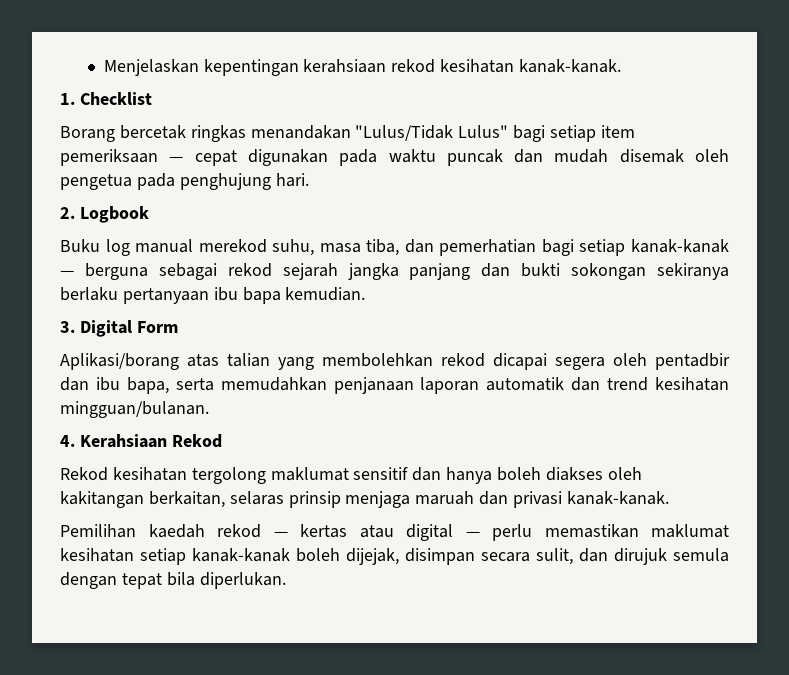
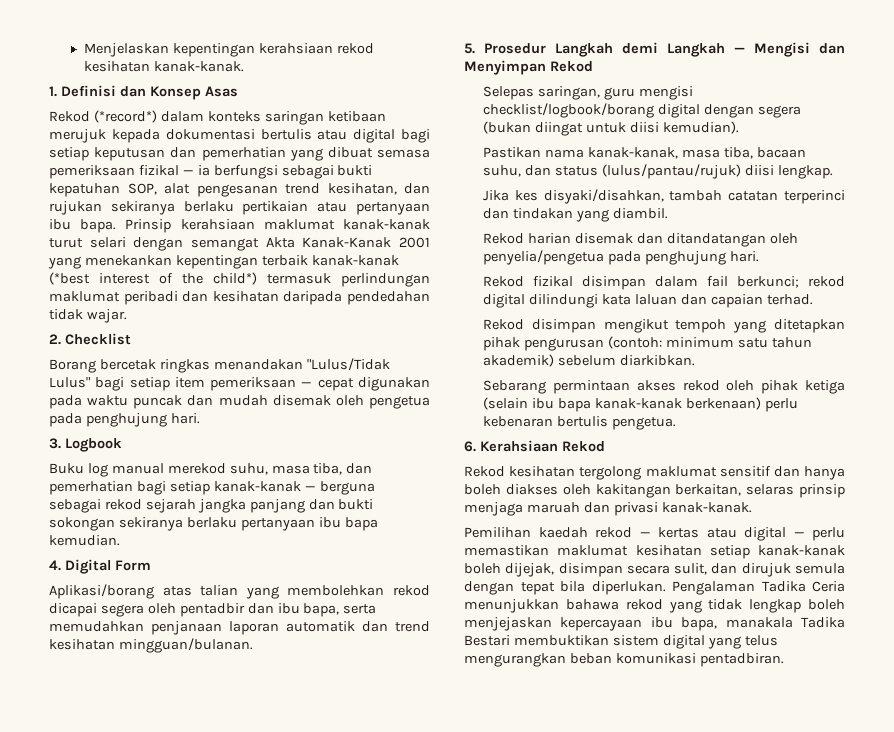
- 1. Checklist
+ 1. Definisi dan Konsep Asas
+ Rekod (*record*) dalam konteks saringan ketibaan merujuk kepada dokumentasi bertulis atau digital bagi setiap keputusan dan pemerhatian yang dibuat semasa pemeriksaan fizikal — ia berfungsi sebagai bukti kepatuhan SOP, alat pengesanan trend kesihatan, dan rujukan sekiranya berlaku pertikaian atau pertanyaan ibu bapa. Prinsip kerahsiaan maklumat kanak-kanak turut selari dengan semangat Akta Kanak-Kanak 2001 yang menekankan kepentingan terbaik kanak-kanak (*best interest of the child*) termasuk perlindungan maklumat peribadi dan kesihatan daripada pendedahan tidak wajar.
+ 2. Checklist
- 2. Logbook
+ 3. Logbook
- 3. Digital Form
+ 4. Digital Form
- 4. Kerahsiaan Rekod
+ 5. Prosedur Langkah demi Langkah — Mengisi dan Menyimpan Rekod
+ Selepas saringan, guru mengisi checklist/logbook/borang digital dengan segera (bukan diingat untuk diisi kemudian).
+ Pastikan nama kanak-kanak, masa tiba, bacaan suhu, dan status (lulus/pantau/rujuk) diisi lengkap.
+ Jika kes disyaki/disahkan, tambah catatan terperinci dan tindakan yang diambil.
+ Rekod harian disemak dan ditandatangan oleh penyelia/pengetua pada penghujung hari.
+ Rekod fizikal disimpan dalam fail berkunci; rekod digital dilindungi kata laluan dan capaian terhad.
+ Rekod disimpan mengikut tempoh yang ditetapkan pihak pengurusan (contoh: minimum satu tahun akademik) sebelum diarkibkan.
+ Sebarang permintaan akses rekod oleh pihak ketiga (selain ibu bapa kanak-kanak berkenaan) perlu kebenaran bertulis pengetua.
+ 6. Kerahsiaan Rekod
+ Pengalaman Tadika Ceria menunjukkan bahawa rekod yang tidak lengkap boleh menjejaskan kepercayaan ibu bapa, manakala Tadika Bestari membuktikan sistem digital yang telus mengurangkan beban komunikasi pentadbiran.

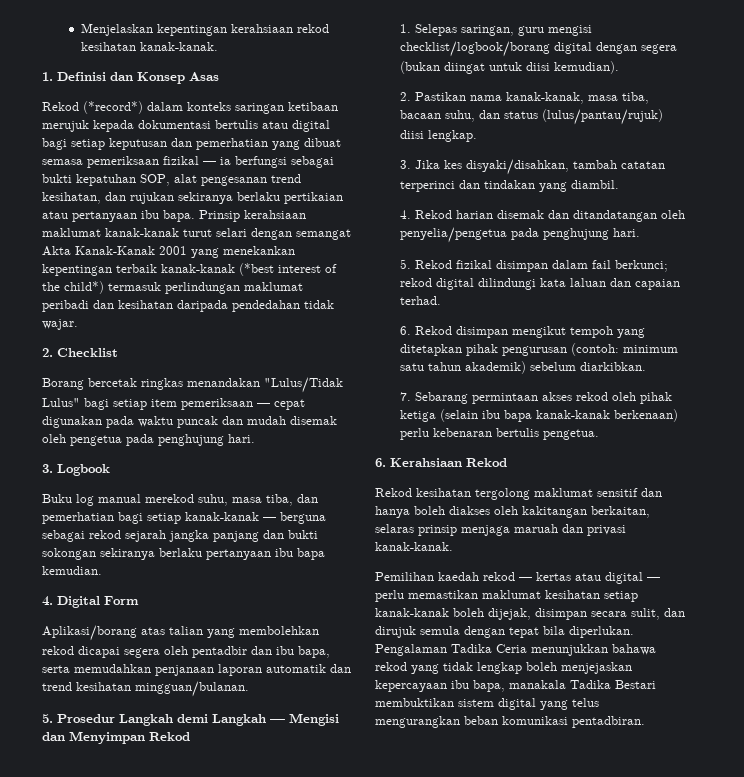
- Selepas saringan, guru mengisi checklist/logbook/borang digital dengan segera (bukan diingat untuk diisi kemudian).
+ 1. Selepas saringan, guru mengisi checklist/logbook/borang digital dengan segera (bukan diingat untuk diisi kemudian).
- Pastikan nama kanak-kanak, masa tiba, bacaan suhu, dan status (lulus/pantau/rujuk) diisi lengkap.
+ 2. Pastikan nama kanak-kanak, masa tiba, bacaan suhu, dan status (lulus/pantau/rujuk) diisi lengkap.
- Jika kes disyaki/disahkan, tambah catatan terperinci dan tindakan yang diambil.
+ 3. Jika kes disyaki/disahkan, tambah catatan terperinci dan tindakan yang diambil.
- Rekod harian disemak dan ditandatangan oleh penyelia/pengetua pada penghujung hari.
+ 4. Rekod harian disemak dan ditandatangan oleh penyelia/pengetua pada penghujung hari.
- Rekod fizikal disimpan dalam fail berkunci; rekod digital dilindungi kata laluan dan capaian terhad.
+ 5. Rekod fizikal disimpan dalam fail berkunci; rekod digital dilindungi kata laluan dan capaian terhad.
- Rekod disimpan mengikut tempoh yang ditetapkan pihak pengurusan (contoh: minimum satu tahun akademik) sebelum diarkibkan.
+ 6. Rekod disimpan mengikut tempoh yang ditetapkan pihak pengurusan (contoh: minimum satu tahun akademik) sebelum diarkibkan.
- Sebarang permintaan akses rekod oleh pihak ketiga (selain ibu bapa kanak-kanak berkenaan) perlu kebenaran bertulis pengetua.
+ 7. Sebarang permintaan akses rekod oleh pihak ketiga (selain ibu bapa kanak-kanak berkenaan) perlu kebenaran bertulis pengetua.

